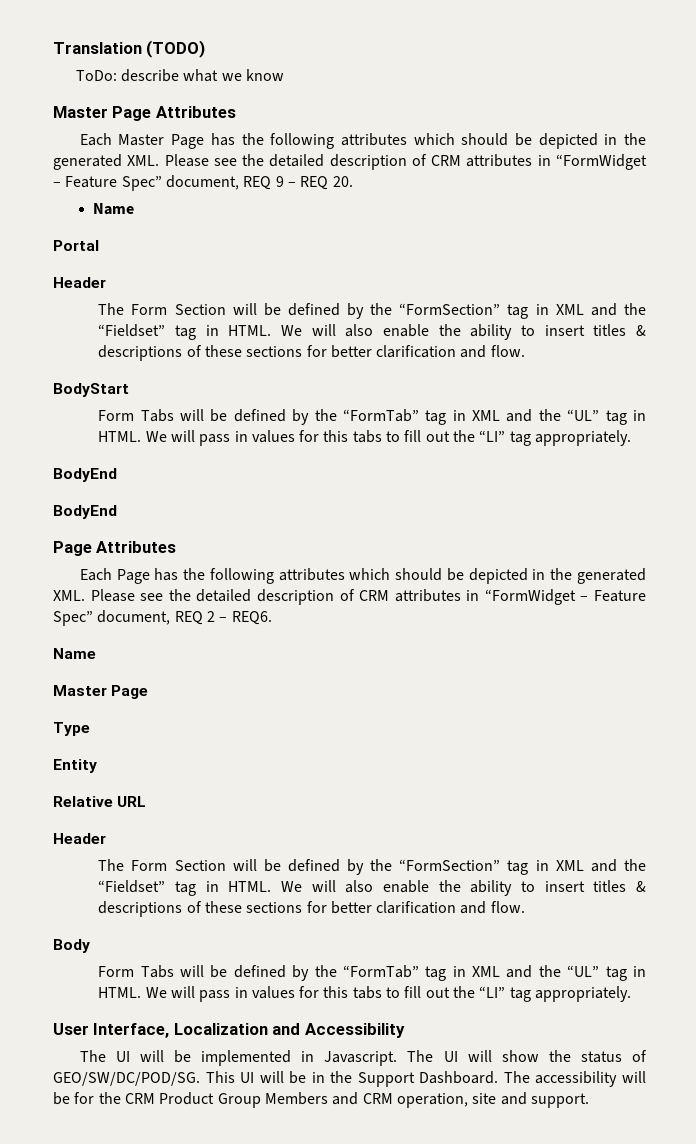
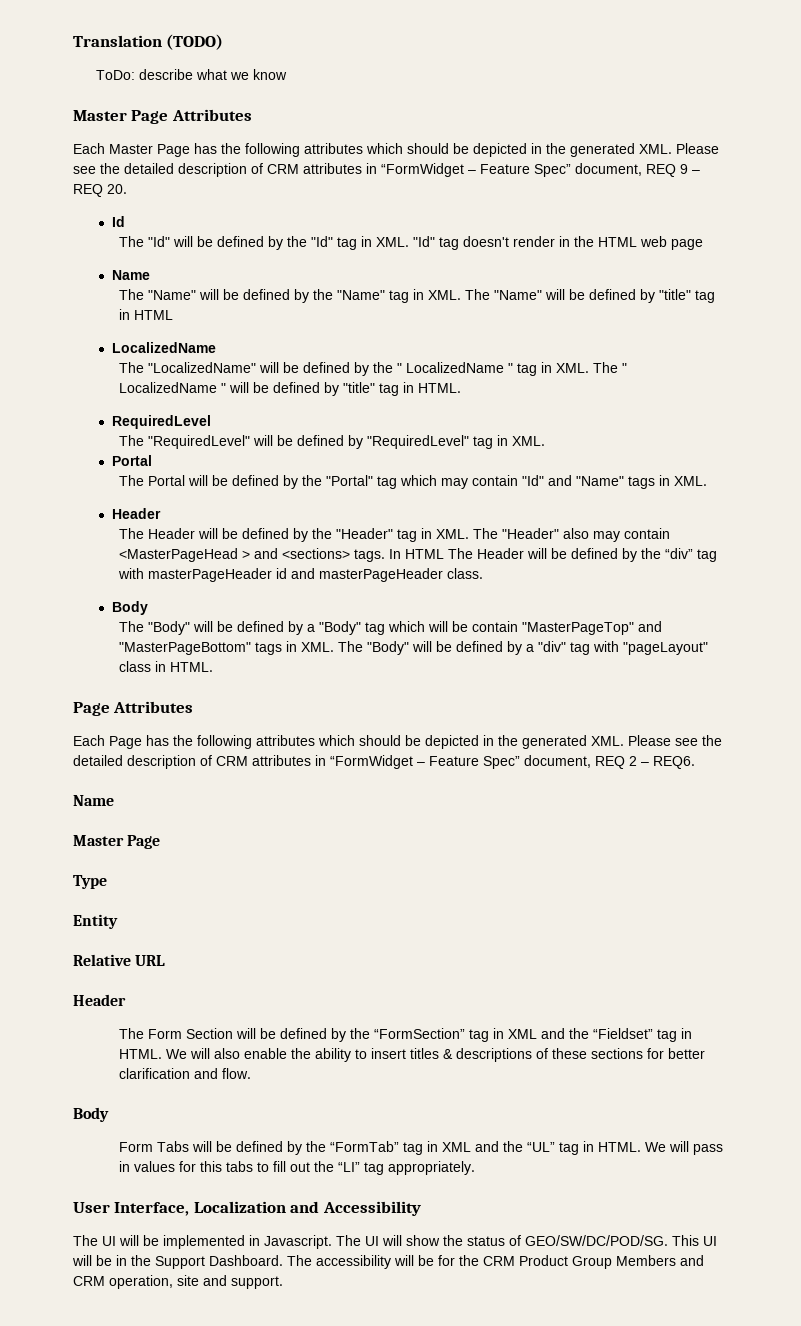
  Each Master Page has the following attributes which should be depicted in the generated XML. Please see the detailed description of CRM attributes in “FormWidget – Feature Spec” document, REQ 9 – REQ 20.
+ Id
+ The "Id" will be defined by the "Id" tag in XML. "Id" tag doesn't render in the HTML web page
  Name
+ The "Name" will be defined by the "Name" tag in XML. The "Name" will be defined by "title" tag in HTML
+ LocalizedName
+ The "LocalizedName" will be defined by the " LocalizedName " tag in XML. The " LocalizedName " will be defined by "title" tag in HTML.
+ RequiredLevel
+ The "RequiredLevel" will be defined by "RequiredLevel" tag in XML.
  Portal
+ The Portal will be defined by the "Portal" tag which may contain "Id" and "Name" tags in XML.
  Header
- The Form Section will be defined by the “FormSection” tag in XML and the “Fieldset” tag in HTML. We will also enable the ability to insert titles & descriptions of these sections for better clarification and flow.
- BodyStart
- Form Tabs will be defined by the “FormTab” tag in XML and the “UL” tag in HTML. We will pass in values for this tabs to fill out the “LI” tag appropriately.
- BodyEnd
- BodyEnd
+ The Header will be defined by the "Header" tag in XML. The "Header" also may contain <MasterPageHead > and <sections> tags. In HTML The Header will be defined by the “div” tag with masterPageHeader id and masterPageHeader class.
+ Body
+ The "Body" will be defined by a "Body" tag which will be contain "MasterPageTop" and "MasterPageBottom" tags in XML. The "Body" will be defined by a "div" tag with "pageLayout" class in HTML.

